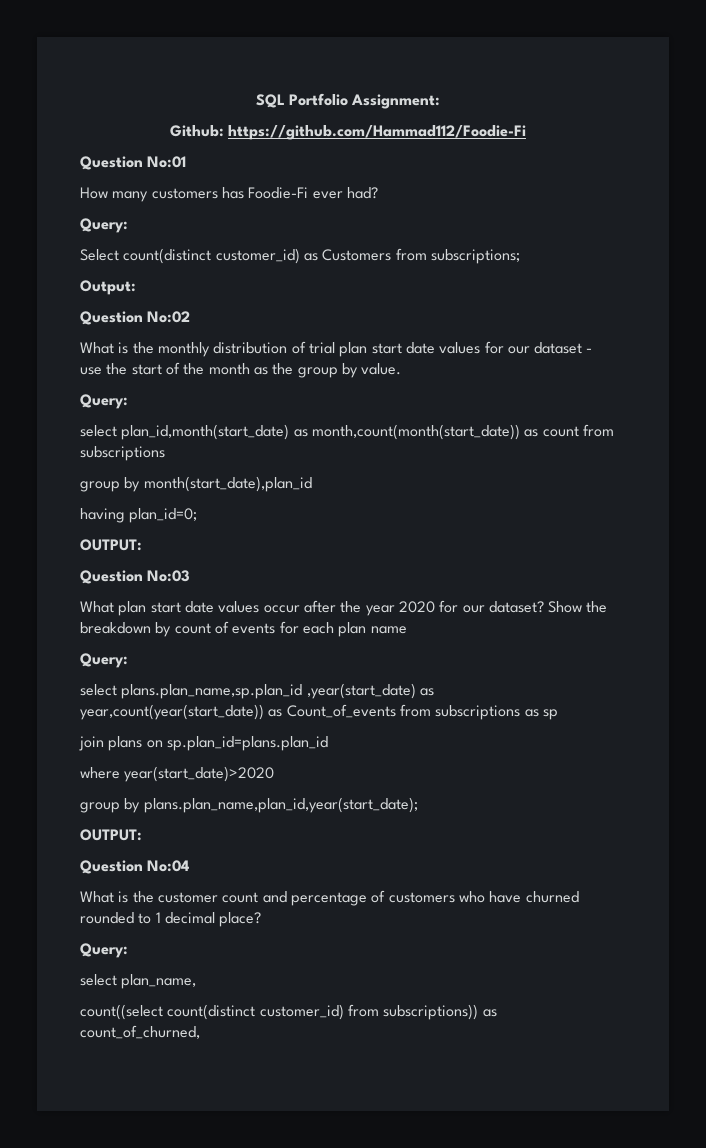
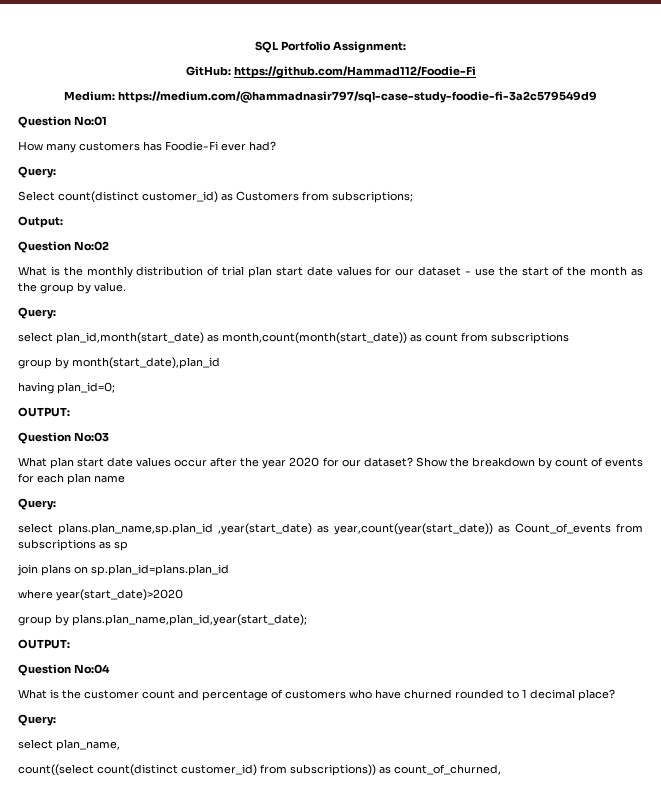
- Github: https://github.com/Hammad112/Foodie-Fi
+ GitHub: https://github.com/Hammad112/Foodie-Fi
+ Medium: https://medium.com/@hammadnasir797/sql-case-study-foodie-fi-3a2c579549d9

